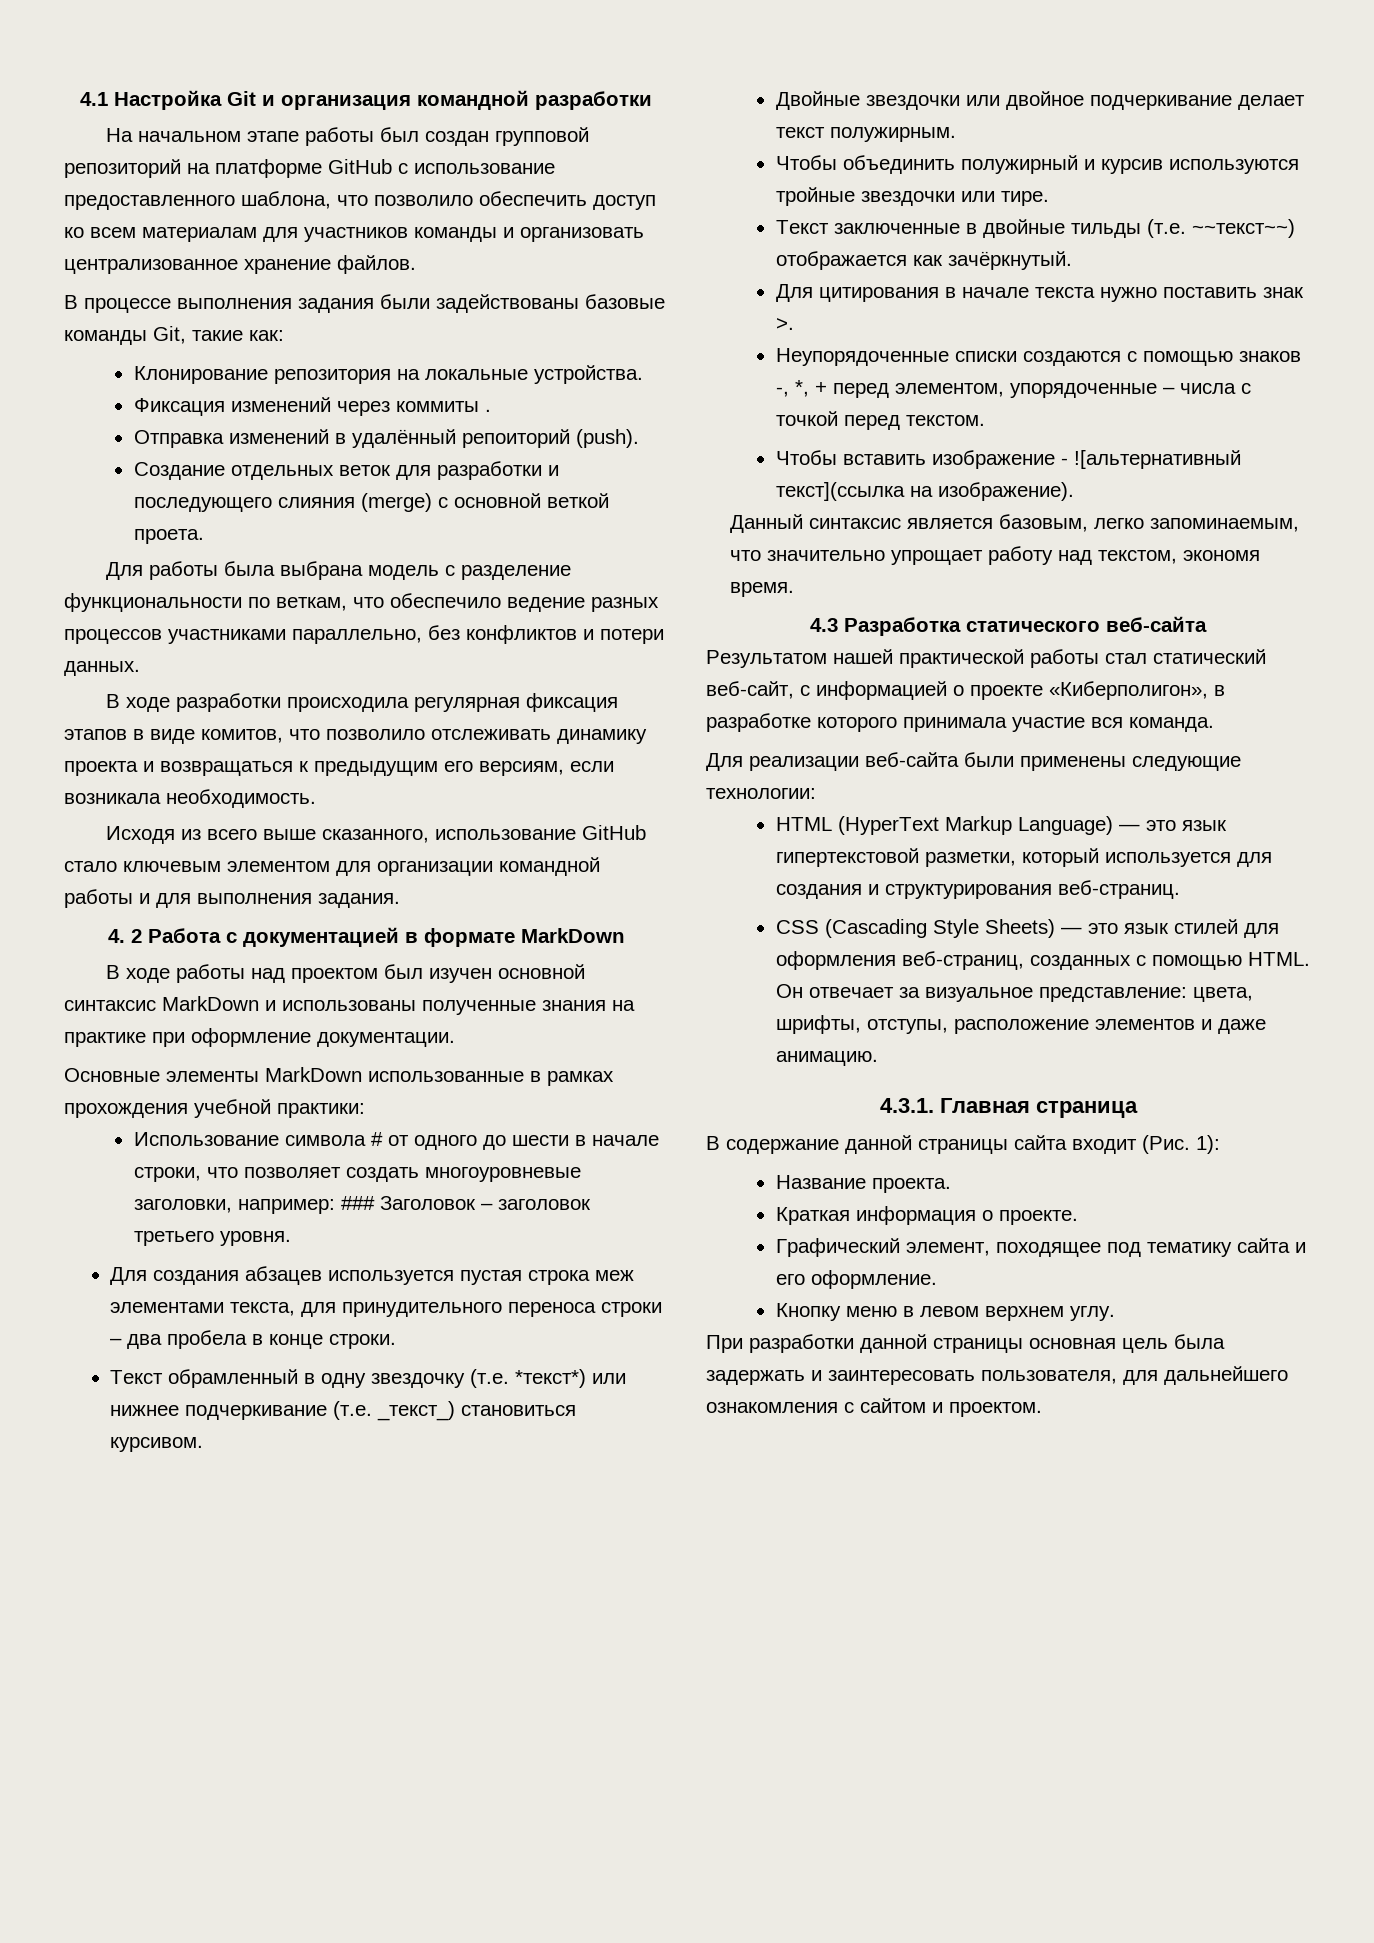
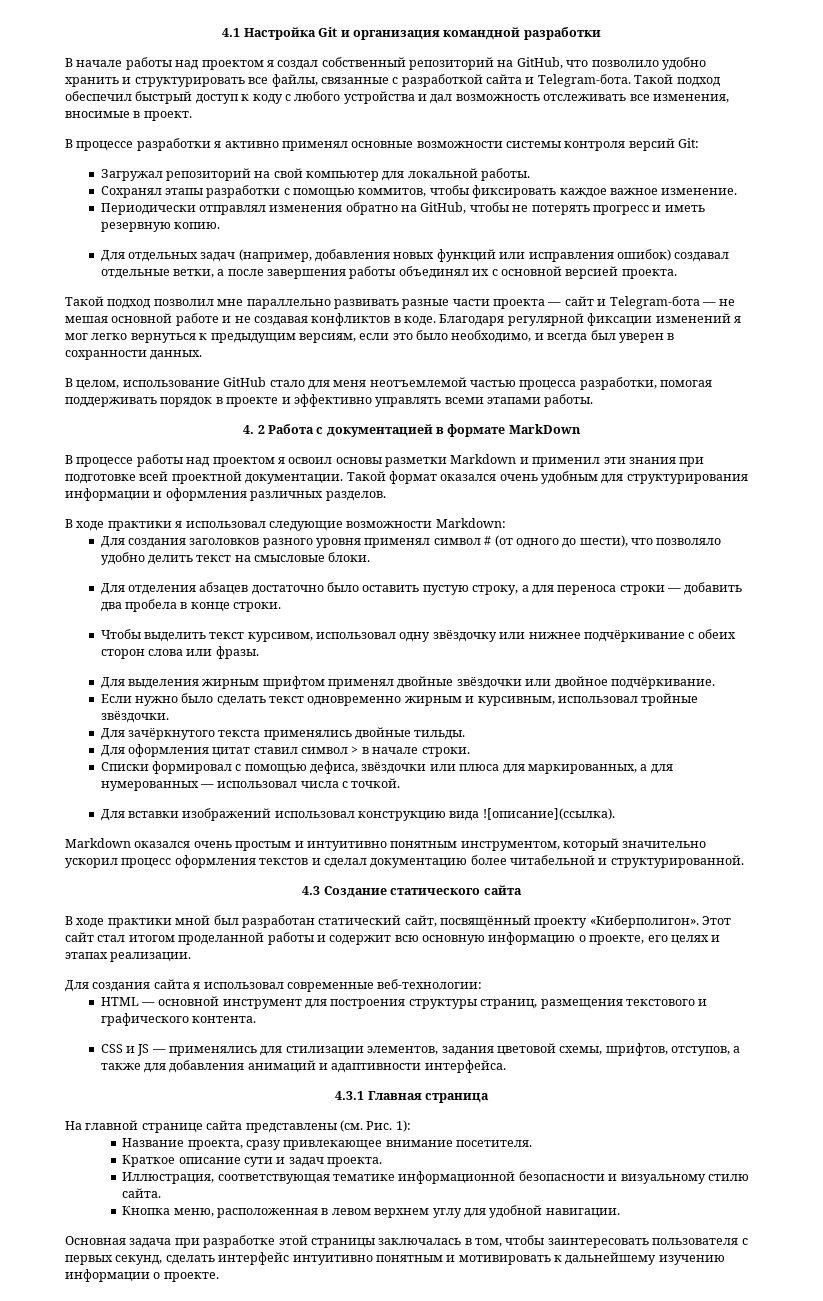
- На начальном этапе работы был создан групповой репозиторий на платформе GitHub с использование предоставленного шаблона, что позволило обеспечить доступ ко всем материалам для участников команды и организовать централизованное хранение файлов.
- В процессе выполнения задания были задействованы базовые команды Git, такие как:
- Клонирование репозитория на локальные устройства.
- Фиксация изменений через коммиты .
- Отправка изменений в удалённый репоиторий (push).
- Создание отдельных веток для разработки и последующего слияния (merge) с основной веткой проета.
- Для работы была выбрана модель с разделение функциональности по веткам, что обеспечило ведение разных процессов участниками параллельно, без конфликтов и потери данных.
- В ходе разработки происходила регулярная фиксация этапов в виде комитов, что позволило отслеживать динамику проекта и возвращаться к предыдущим его версиям, если возникала необходимость.
- Исходя из всего выше сказанного, использование GitHub стало ключевым элементом для организации командной работы и для выполнения задания.
+ В начале работы над проектом я создал собственный репозиторий на GitHub, что позволило удобно хранить и структурировать все файлы, связанные с разработкой сайта и Telegram-бота. Такой подход обеспечил быстрый доступ к коду с любого устройства и дал возможность отслеживать все изменения, вносимые в проект.
+ В процессе разработки я активно применял основные возможности системы контроля версий Git:
+ Загружал репозиторий на свой компьютер для локальной работы.
+ Сохранял этапы разработки с помощью коммитов, чтобы фиксировать каждое важное изменение.
+ Периодически отправлял изменения обратно на GitHub, чтобы не потерять прогресс и иметь резервную копию.
+ Для отдельных задач (например, добавления новых функций или исправления ошибок) создавал отдельные ветки, а после завершения работы объединял их с основной версией проекта.
+ Такой подход позволил мне параллельно развивать разные части проекта — сайт и Telegram-бота — не мешая основной работе и не создавая конфликтов в коде. Благодаря регулярной фиксации изменений я мог легко вернуться к предыдущим версиям, если это было необходимо, и всегда был уверен в сохранности данных.
+ В целом, использование GitHub стало для меня неотъемлемой частью процесса разработки, помогая поддерживать порядок в проекте и эффективно управлять всеми этапами работы.
- В ходе работы над проектом был изучен основной синтаксис MarkDown и использованы полученные знания на практике при оформление документации.
- Основные элементы MarkDown использованные в рамках прохождения учебной практики:
- Использование символа # от одного до шести в начале строки, что позволяет создать многоуровневые заголовки, например: ### Заголовок – заголовок третьего уровня.
- Для создания абзацев используется пустая строка меж элементами текста, для принудительного переноса строки – два пробела в конце строки.
+ В процессе работы над проектом я освоил основы разметки Markdown и применил эти знания при подготовке всей проектной документации. Такой формат оказался очень удобным для структурирования информации и оформления различных разделов.
+ В ходе практики я использовал следующие возможности Markdown:
+ Для создания заголовков разного уровня применял символ # (от одного до шести), что позволяло удобно делить текст на смысловые блоки.
+ Для отделения абзацев достаточно было оставить пустую строку, а для переноса строки — добавить два пробела в конце строки.
- Текст обрамленный в одну звездочку (т.е. *текст*) или нижнее подчеркивание (т.е. _текст_) становиться курсивом.
- Двойные звездочки или двойное подчеркивание делает текст полужирным.
- Чтобы объединить полужирный и курсив используются тройные звездочки или тире.
- Текст заключенные в двойные тильды (т.е. ~~текст~~) отображается как зачёркнутый.
- Для цитирования в начале текста нужно поставить знак >.
- Неупорядоченные списки создаются с помощью знаков -, *, + перед элементом, упорядоченные – числа с точкой перед текстом.
- Чтобы вставить изображение - ![альтернативный текст](ссылка на изображение).
- Данный синтаксис является базовым, легко запоминаемым, что значительно упрощает работу над текстом, экономя время.
- 4.3 Разработка статического веб-сайта
- Результатом нашей практической работы стал статический веб-сайт, с информацией о проекте «Киберполигон», в разработке которого принимала участие вся команда.
- Для реализации веб-сайта были применены следующие технологии:
- HTML (HyperText Markup Language) — это язык гипертекстовой разметки, который используется для создания и структурирования веб-страниц.
- CSS (Cascading Style Sheets) — это язык стилей для оформления веб-страниц, созданных с помощью HTML. Он отвечает за визуальное представление: цвета, шрифты, отступы, расположение элементов и даже анимацию.
- 4.3.1. Главная страница
- В содержание данной страницы сайта входит (Рис. 1):
- Название проекта.
- Краткая информация о проекте.
- Графический элемент, походящее под тематику сайта и его оформление.
- Кнопку меню в левом верхнем углу.
- При разработки данной страницы основная цель была задержать и заинтересовать пользователя, для дальнейшего ознакомления с сайтом и проектом.
+ Чтобы выделить текст курсивом, использовал одну звёздочку или нижнее подчёркивание с обеих сторон слова или фразы.
+ Для выделения жирным шрифтом применял двойные звёздочки или двойное подчёркивание.
+ Если нужно было сделать текст одновременно жирным и курсивным, использовал тройные звёздочки.
+ Для зачёркнутого текста применялись двойные тильды.
+ Для оформления цитат ставил символ > в начале строки.
+ Списки формировал с помощью дефиса, звёздочки или плюса для маркированных, а для нумерованных — использовал числа с точкой.
+ Для вставки изображений использовал конструкцию вида ![описание](ссылка).
+ Markdown оказался очень простым и интуитивно понятным инструментом, который значительно ускорил процесс оформления текстов и сделал документацию более читабельной и структурированной.
+ 4.3 Создание статического сайта
+ В ходе практики мной был разработан статический сайт, посвящённый проекту «Киберполигон». Этот сайт стал итогом проделанной работы и содержит всю основную информацию о проекте, его целях и этапах реализации.
+ Для создания сайта я использовал современные веб-технологии:
+ HTML — основной инструмент для построения структуры страниц, размещения текстового и графического контента.
+ CSS и JS — применялись для стилизации элементов, задания цветовой схемы, шрифтов, отступов, а также для добавления анимаций и адаптивности интерфейса.
+ 4.3.1 Главная страница
+ На главной странице сайта представлены (см. Рис. 1):
+ Название проекта, сразу привлекающее внимание посетителя.
+ Краткое описание сути и задач проекта.
+ Иллюстрация, соответствующая тематике информационной безопасности и визуальному стилю сайта.
+ Кнопка меню, расположенная в левом верхнем углу для удобной навигации.
+ Основная задача при разработке этой страницы заключалась в том, чтобы заинтересовать пользователя с первых секунд, сделать интерфейс интуитивно понятным и мотивировать к дальнейшему изучению информации о проекте.

